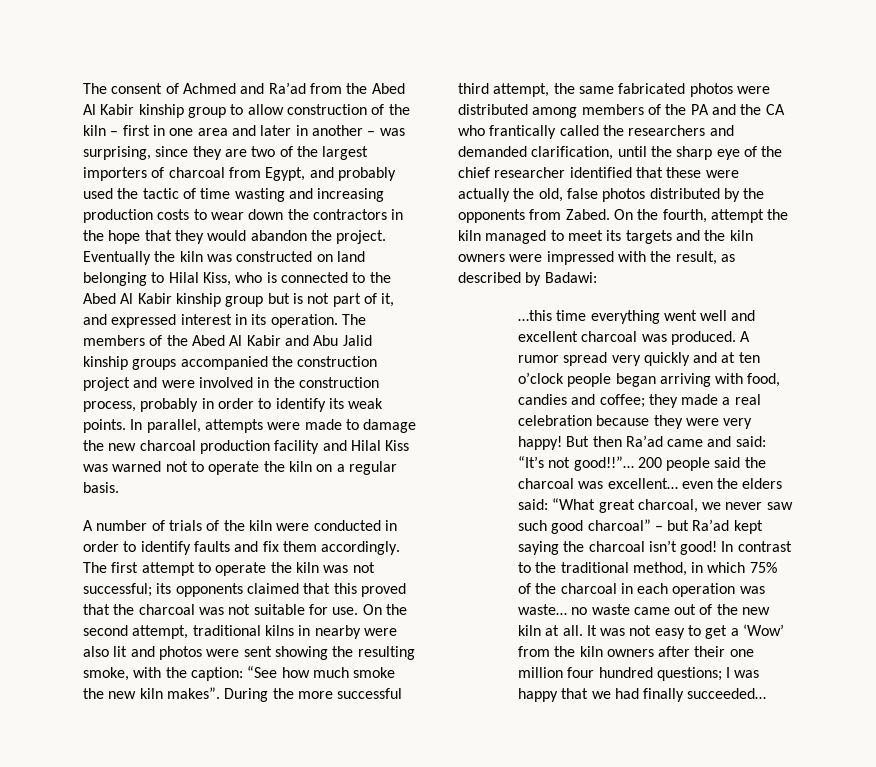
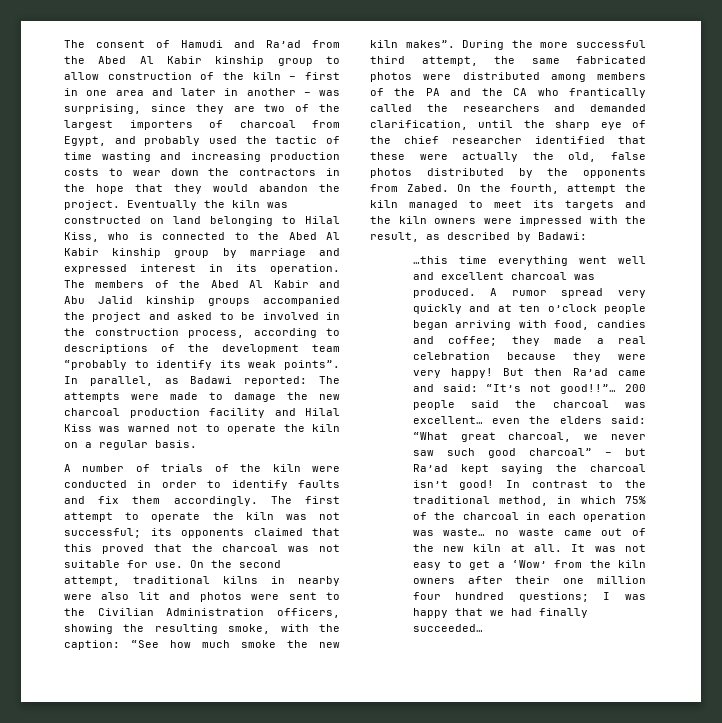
- The consent of Achmed and Ra’ad from the Abed Al Kabir kinship group to allow construction of the kiln – first in one area and later in another – was surprising, since they are two of the largest importers of charcoal from Egypt, and probably used the tactic of time wasting and increasing production costs to wear down the contractors in the hope that they would abandon the project.
+ The consent of Hamudi and Ra’ad from the Abed Al Kabir kinship group to allow construction of the kiln – first in one area and later in another – was surprising, since they are two of the largest importers of charcoal from Egypt, and probably used the tactic of time wasting and increasing production costs to wear down the contractors in the hope that they would abandon the project.
- Eventually the kiln was constructed on land belonging to Hilal Kiss, who is connected to the Abed Al Kabir kinship group but is not part of it, and expressed interest in its operation.
+ Eventually the kiln was constructed on land belonging to Hilal Kiss, who is connected to the Abed Al Kabir kinship group by marriage and expressed interest in its operation.
- The members of the Abed Al Kabir and Abu Jalid kinship groups accompanied the construction project and were involved in the construction process, probably in order to identify its weak points.
+ The members of the Abed Al Kabir and Abu Jalid kinship groups accompanied the project and asked to be involved in the construction process, according to descriptions of the development team “probably to identify its weak points”.
- In parallel, attempts were made to damage the new charcoal production facility and Hilal Kiss was warned not to operate the kiln on a regular basis.
+ In parallel, as Badawi reported: The attempts were made to damage the new charcoal production facility and Hilal Kiss was warned not to operate the kiln on a regular basis.
- On the second attempt, traditional kilns in nearby were also lit and photos were sent showing the resulting smoke, with the caption: “See how much smoke the new kiln makes”.
+ On the second attempt, traditional kilns in nearby were also lit and photos were sent to the Civilian Administration officers, showing the resulting smoke, with the caption: “See how much smoke the new kiln makes”.

